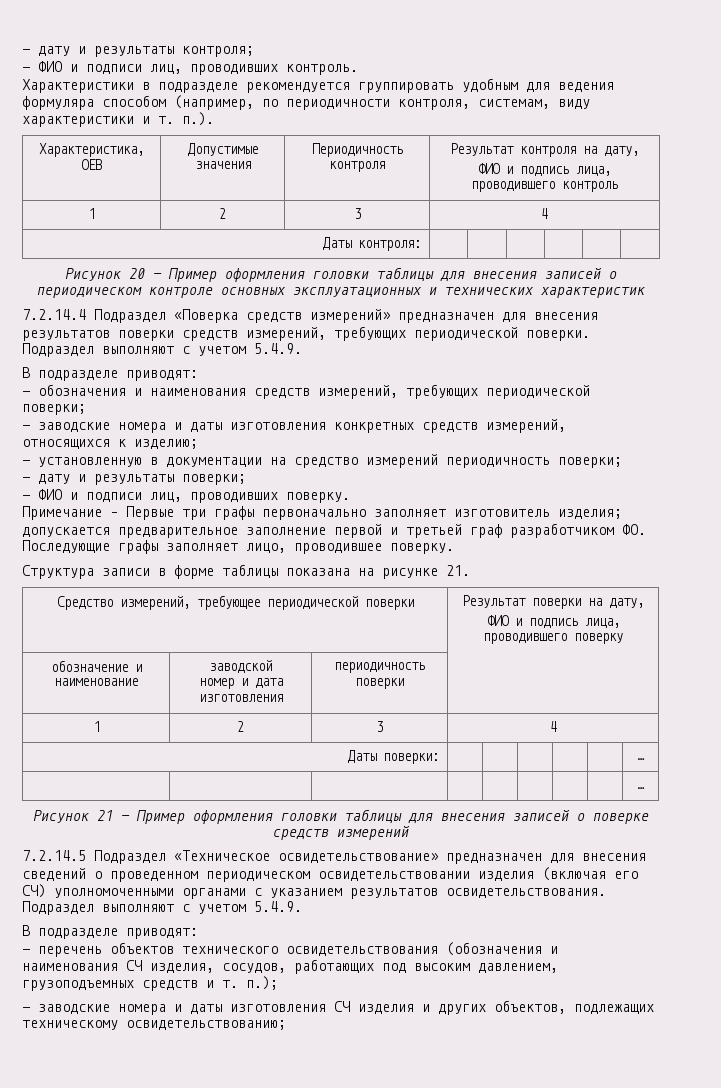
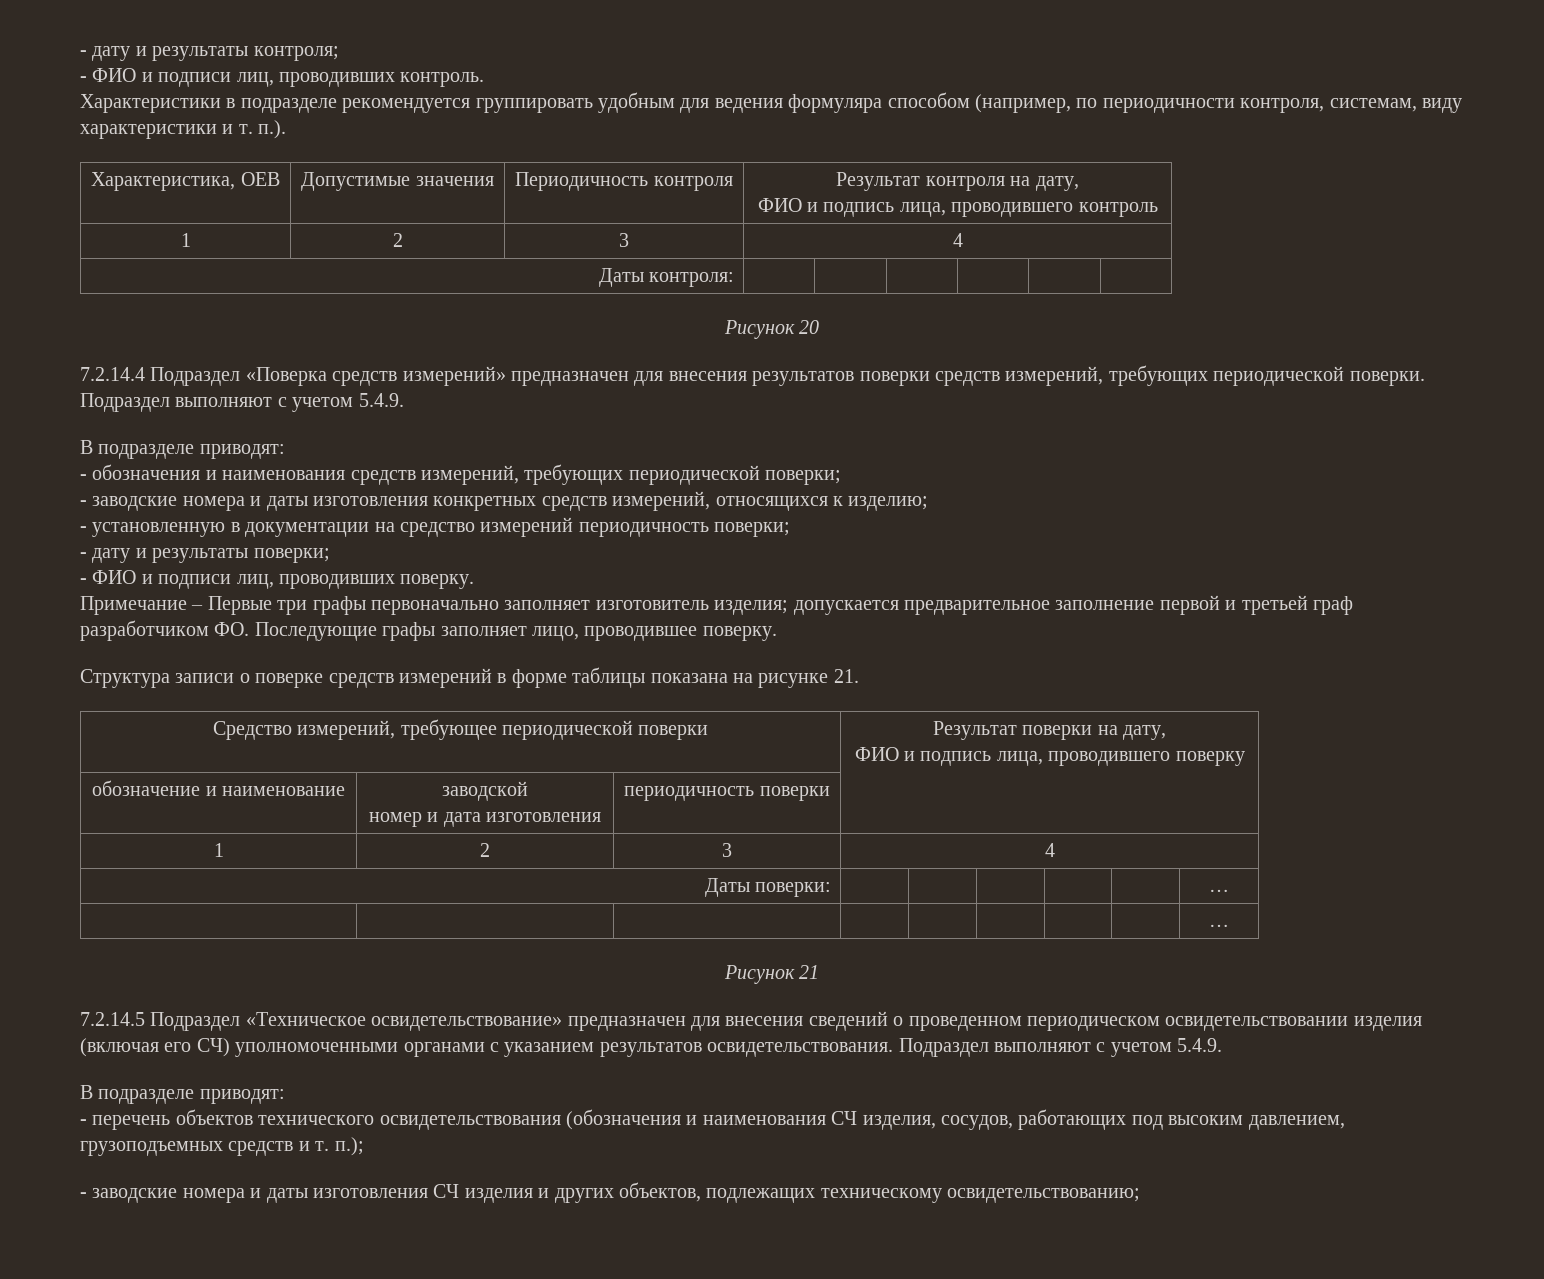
- Рисунок 20 – Пример оформления головки таблицы для внесения записей о периодическом контроле основных эксплуатационных и технических характеристик
+ Рисунок 20
- Структура записи в форме таблицы показана на рисунке 21.
+ Структура записи о поверке средств измерений в форме таблицы показана на рисунке 21.
- Рисунок 21 – Пример оформления головки таблицы для внесения записей о поверке средств измерений
+ Рисунок 21

